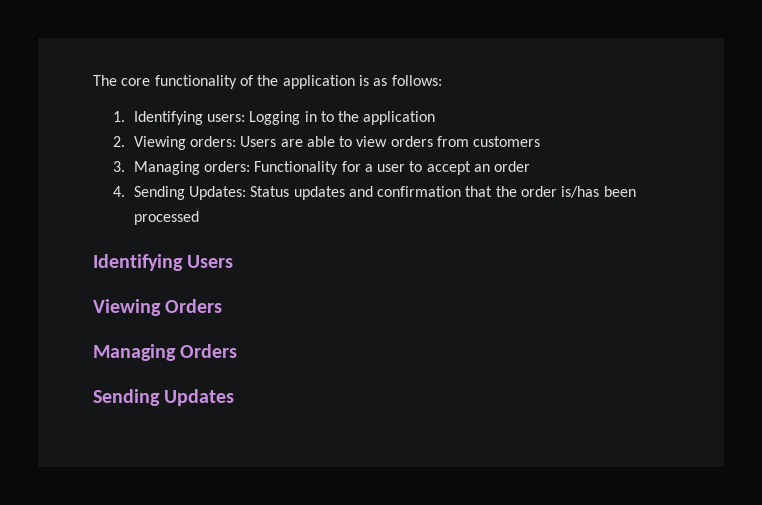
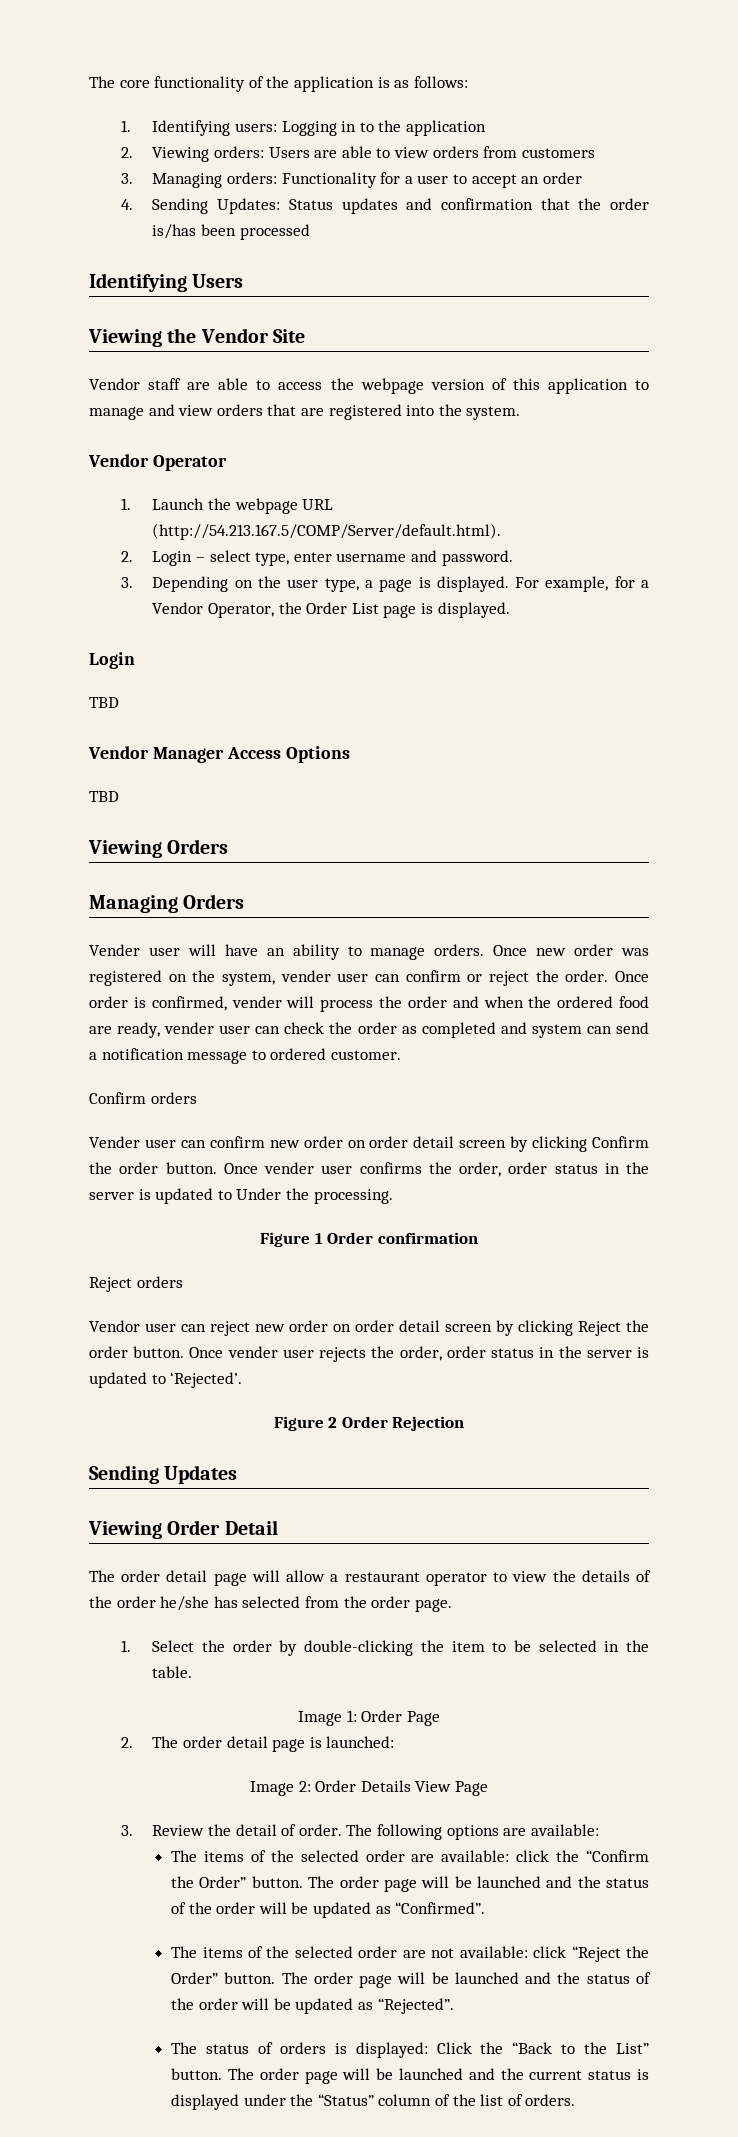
+ Viewing the Vendor Site
+ Vendor staff are able to access the webpage version of this application to manage and view orders that are registered into the system.
+ Vendor Operator
+ 1. Launch the webpage URL (http://54.213.167.5/COMP/Server/default.html).
+ 2. Login – select type, enter username and password.
+ 3. Depending on the user type, a page is displayed. For example, for a Vendor Operator, the Order List page is displayed.
+ Login
+ TBD
+ Vendor Manager Access Options
+ TBD
  Viewing Orders
  Managing Orders
+ Vender user will have an ability to manage orders. Once new order was registered on the system, vender user can confirm or reject the order. Once order is confirmed, vender will process the order and when the ordered food are ready, vender user can check the order as completed and system can send a notification message to ordered customer.
+ Confirm orders
+ Vender user can confirm new order on order detail screen by clicking Confirm the order button. Once vender user confirms the order, order status in the server is updated to Under the processing.
+ Figure 1 Order confirmation
+ Reject orders
+ Vendor user can reject new order on order detail screen by clicking Reject the order button. Once vender user rejects the order, order status in the server is updated to ‘Rejected’.
+ Figure 2 Order Rejection
  Sending Updates
+ Viewing Order Detail
+ The order detail page will allow a restaurant operator to view the details of the order he/she has selected from the order page.
+ 1. Select the order by double-clicking the item to be selected in the table.
+ Image 1: Order Page
+ 2. The order detail page is launched:
+ Image 2: Order Details View Page
+ 3. Review the detail of order. The following options are available:
+ The items of the selected order are available: click the “Confirm the Order” button. The order page will be launched and the status of the order will be updated as “Confirmed”.
+ The items of the selected order are not available: click “Reject the Order” button. The order page will be launched and the status of the order will be updated as “Rejected”.
+ The status of orders is displayed: Click the “Back to the List” button. The order page will be launched and the current status is displayed under the “Status” column of the list of orders.

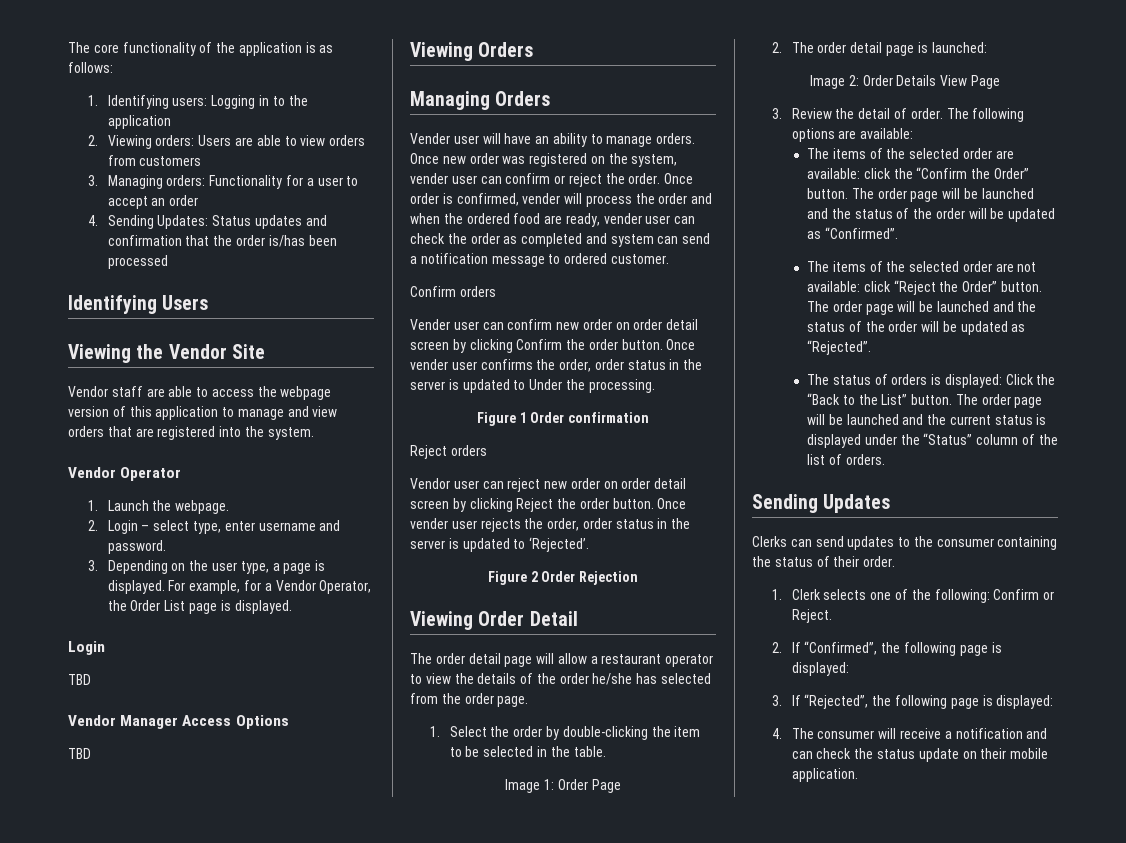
- 1. Launch the webpage URL (http://54.213.167.5/COMP/Server/default.html).
+ 1. Launch the webpage.
- Sending Updates
+ Sending Updates
+ Clerks can send updates to the consumer containing the status of their order.
+ 1. Clerk selects one of the following: Confirm or Reject.
+ 2. If “Confirmed”, the following page is displayed:
+ 3. If “Rejected”, the following page is displayed:
+ 4. The consumer will receive a notification and can check the status update on their mobile application.

